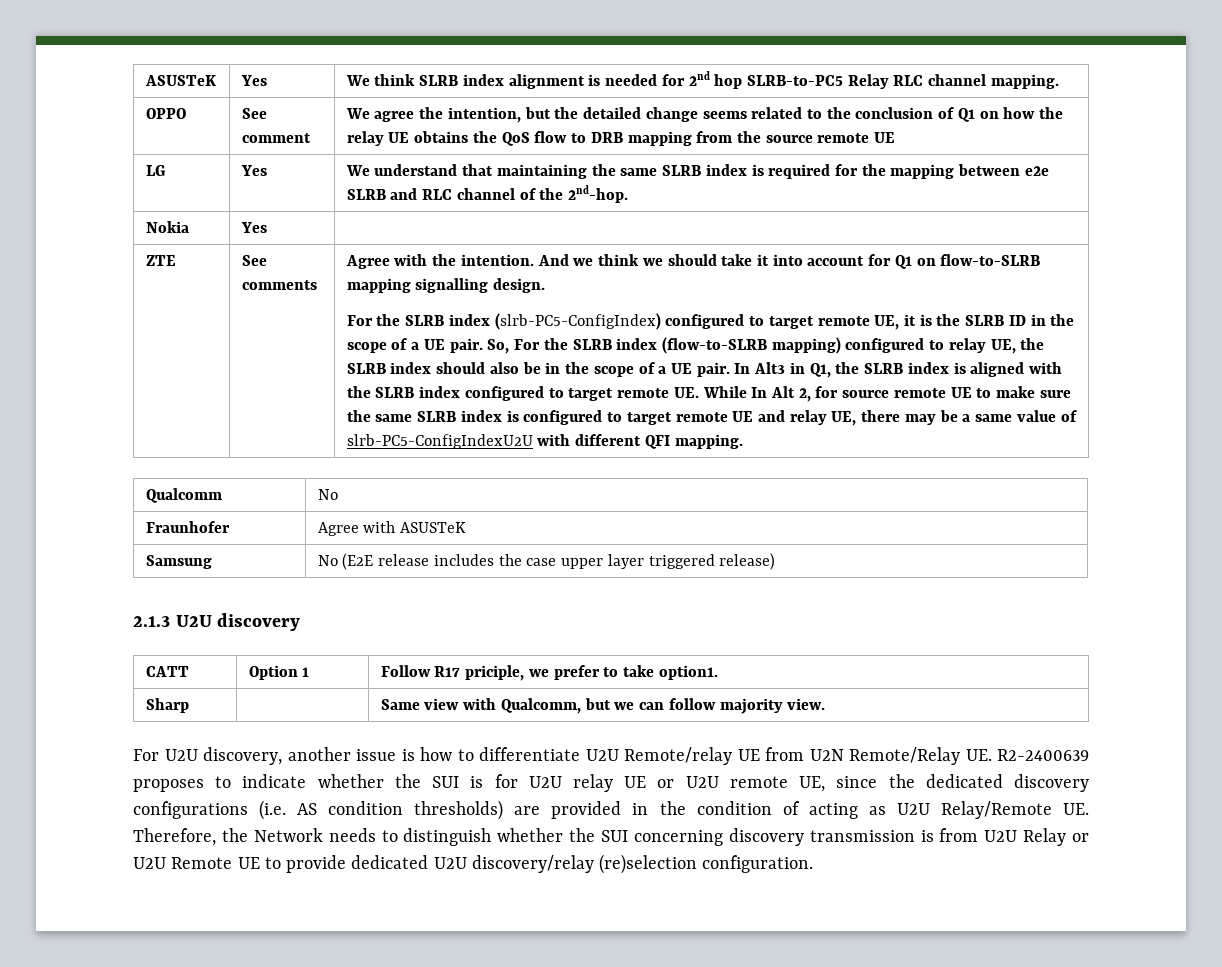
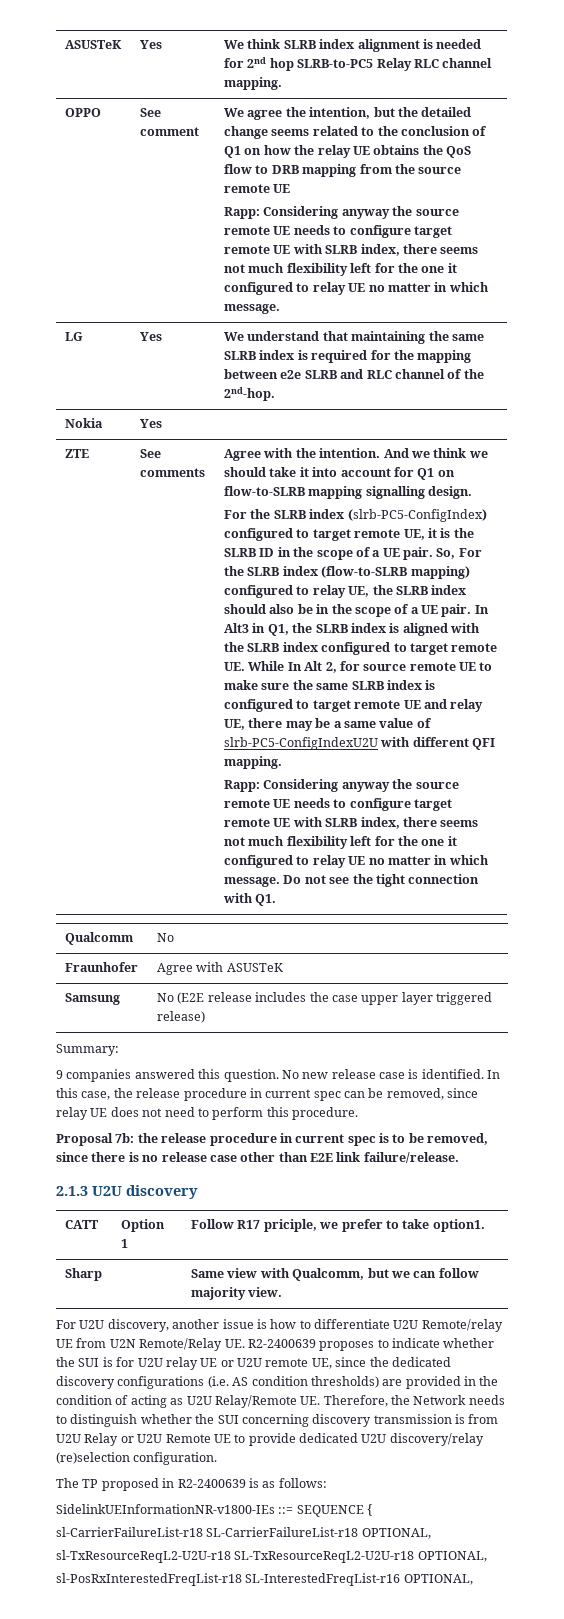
  We agree the intention, but the detailed change seems related to the conclusion of Q1 on how the relay UE obtains the QoS flow to DRB mapping from the source remote UE
+ Rapp: Considering anyway the source remote UE needs to configure target remote UE with SLRB index, there seems not much flexibility left for the one it configured to relay UE no matter in which message.
+ Rapp: Considering anyway the source remote UE needs to configure target remote UE with SLRB index, there seems not much flexibility left for the one it configured to relay UE no matter in which message. Do not see the tight connection with Q1.
+ Summary:
+ 9 companies answered this question. No new release case is identified. In this case, the release procedure in current spec can be removed, since relay UE does not need to perform this procedure.
+ Proposal 7b: the release procedure in current spec is to be removed, since there is no release case other than E2E link failure/release.
+ The TP proposed in R2-2400639 is as follows:
+ SidelinkUEInformationNR-v1800-IEs ::= SEQUENCE {
+ sl-CarrierFailureList-r18 SL-CarrierFailureList-r18 OPTIONAL,
+ sl-TxResourceReqL2-U2U-r18 SL-TxResourceReqL2-U2U-r18 OPTIONAL,
+ sl-PosRxInterestedFreqList-r18 SL-InterestedFreqList-r16 OPTIONAL,

